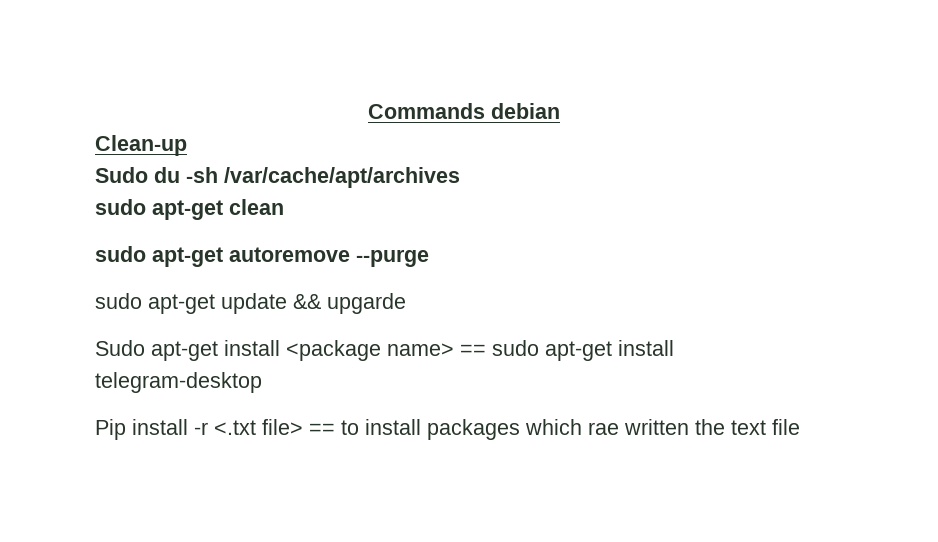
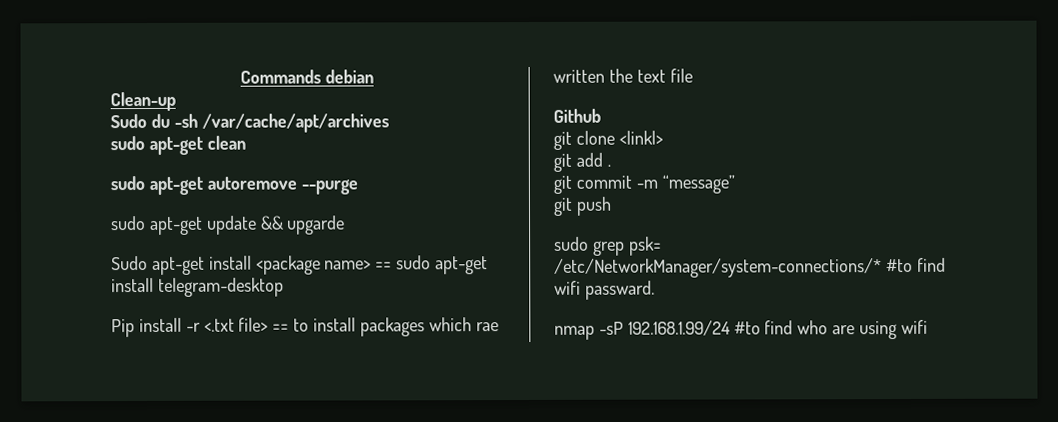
+ Github
+ git clone <linkl>
+ git add .
+ git commit -m “message”
+ git push
+ sudo grep psk= /etc/NetworkManager/system-connections/* #to find wifi passward.
+ nmap -sP 192.168.1.99/24 #to find who are using wifi

